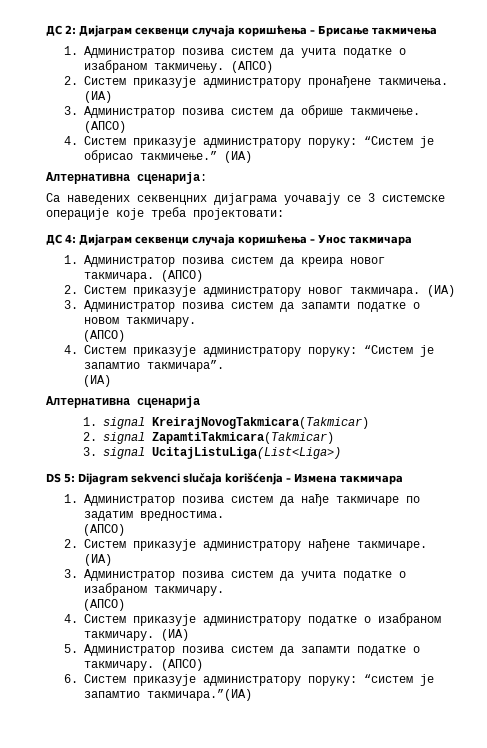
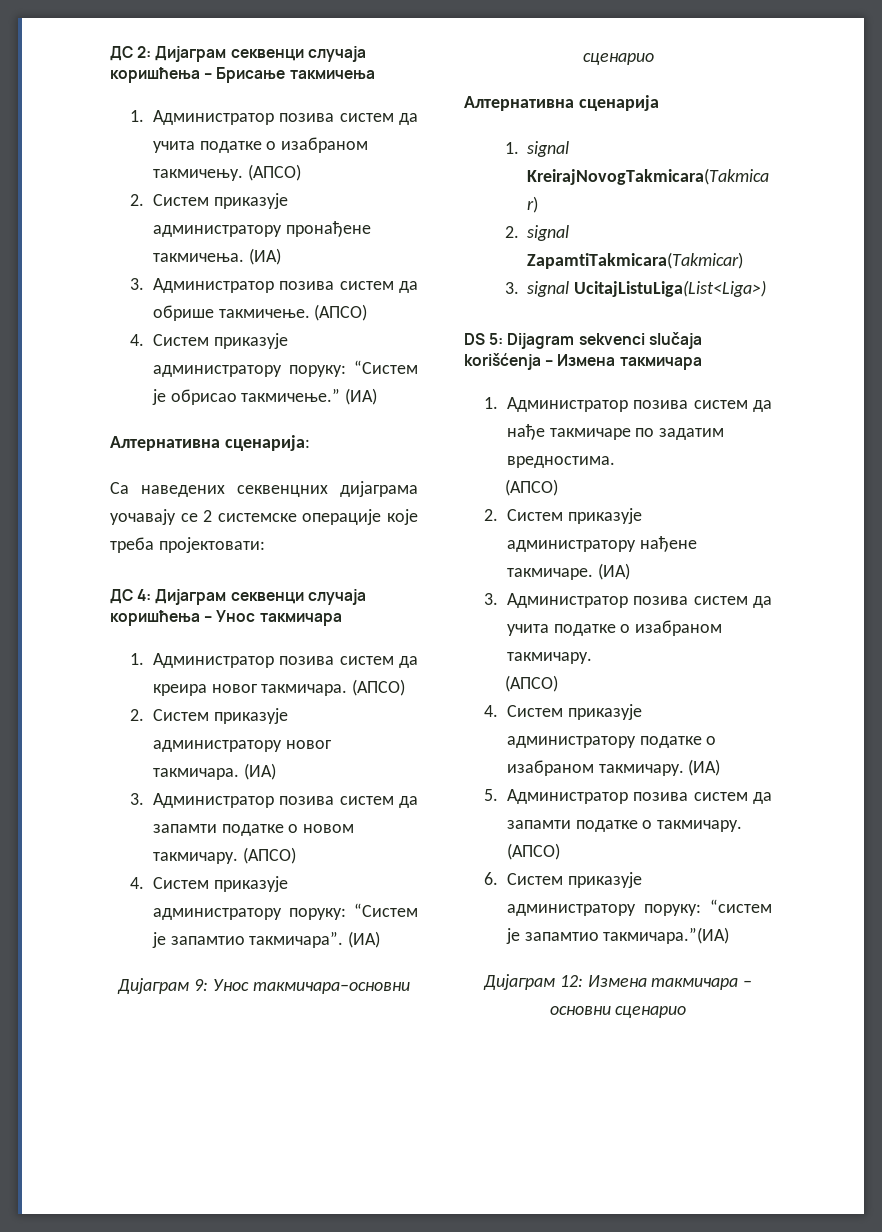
- Са наведених секвенцних дијаграма уочавају се 3 системске операције које треба пројектовати:
+ Са наведених секвенцних дијаграма уочавају се 2 системске операције које треба пројектовати:
- 3. Администратор позива систем да запамти податке о новом такмичару.
- (АПСО)
+ 3. Администратор позива систем да запамти податке о новом такмичару. (АПСО)
- 4. Систем приказује администратору поруку: “Систем је запамтио такмичара”.
- (ИА)
+ 4. Систем приказује администратору поруку: “Систем је запамтио такмичара”. (ИА)
+ Дијаграм 9: Унос такмичара–основни сценарио
+ Дијаграм 12: Измена такмичара – основни сценарио

